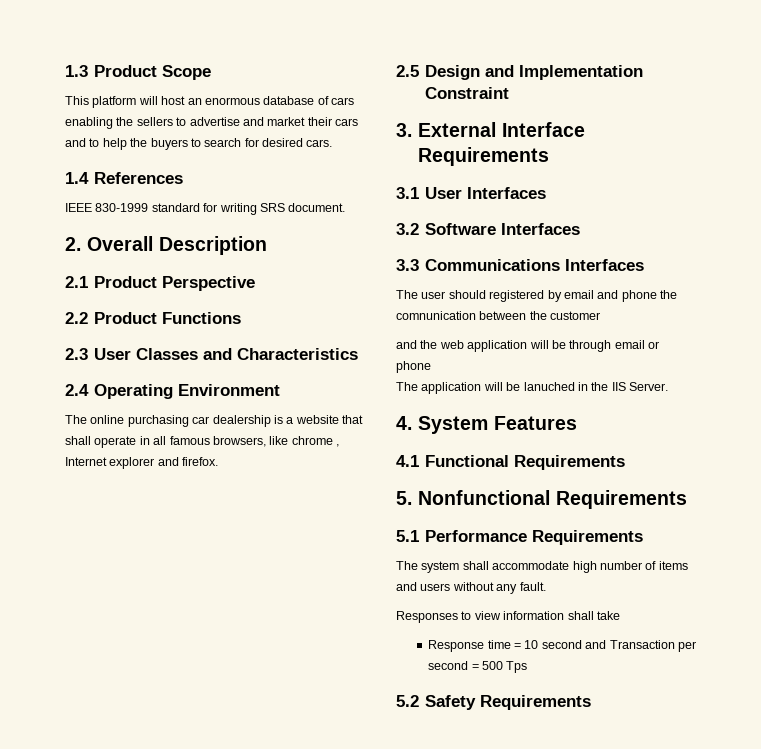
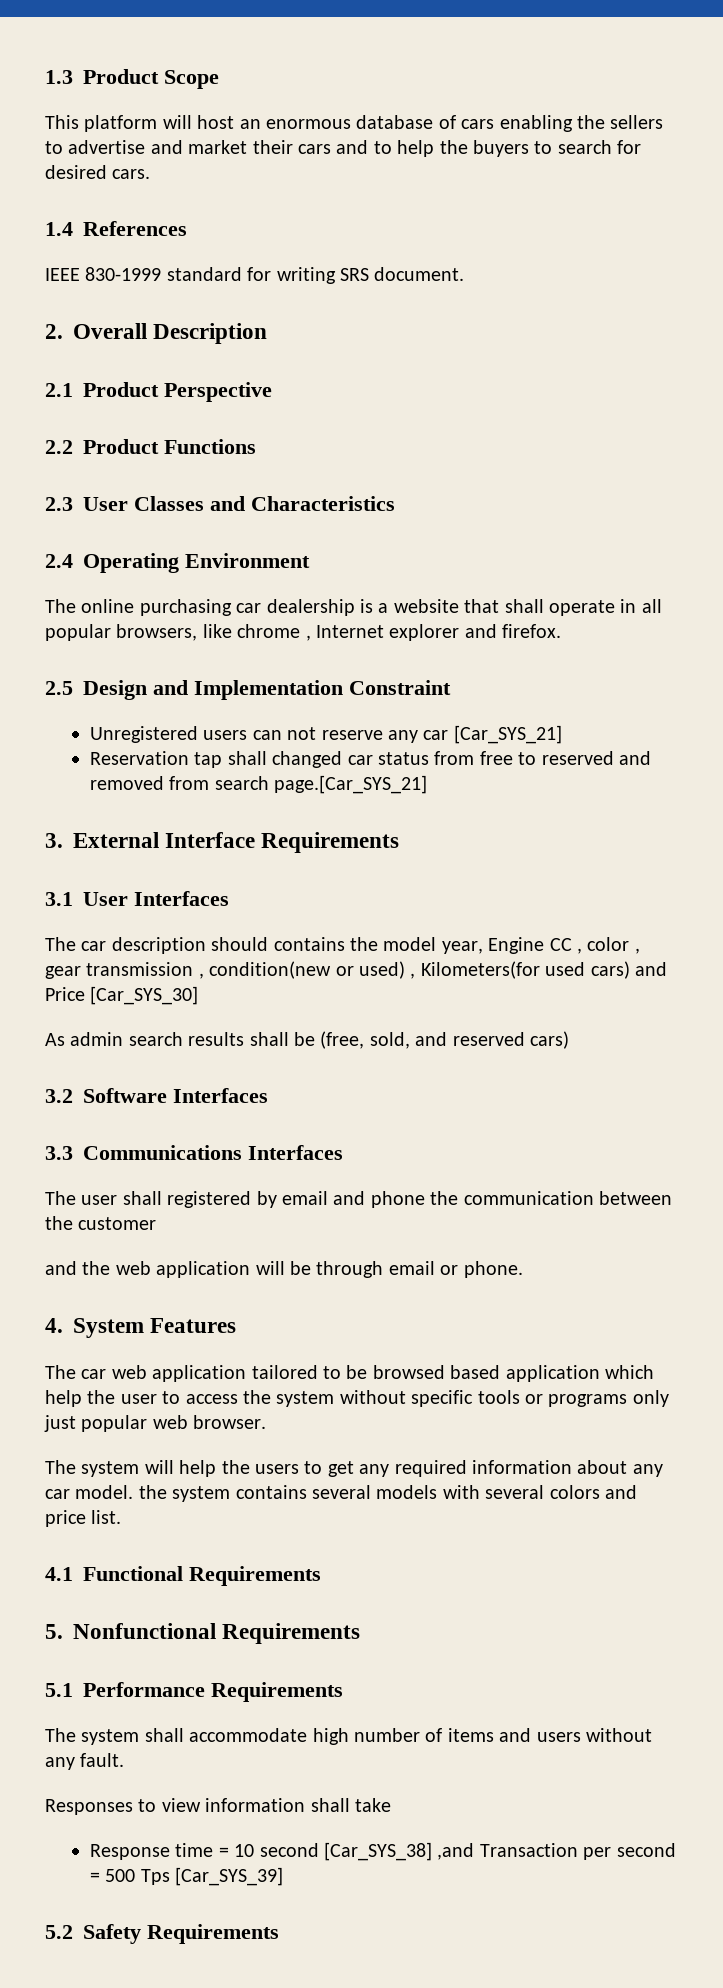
- The online purchasing car dealership is a website that shall operate in all famous browsers, like chrome , Internet explorer and firefox.
+ The online purchasing car dealership is a website that shall operate in all popular browsers, like chrome , Internet explorer and firefox.
+ Unregistered users can not reserve any car [Car_SYS_21]
+ Reservation tap shall changed car status from free to reserved and removed from search page.[Car_SYS_21]
+ The car description should contains the model year, Engine CC , color , gear transmission , condition(new or used) , Kilometers(for used cars) and Price [Car_SYS_30]
+ As admin search results shall be (free, sold, and reserved cars)
- The user should registered by email and phone the comnunication between the customer
+ The user shall registered by email and phone the communication between the customer
- and the web application will be through email or phone
- The application will be lanuched in the IIS Server.
+ and the web application will be through email or phone.
  4. System Features
+ The car web application tailored to be browsed based application which help the user to access the system without specific tools or programs only just popular web browser.
+ The system will help the users to get any required information about any car model. the system contains several models with several colors and price list.
- Response time = 10 second and Transaction per second = 500 Tps
+ Response time = 10 second [Car_SYS_38] ,and Transaction per second = 500 Tps [Car_SYS_39]

